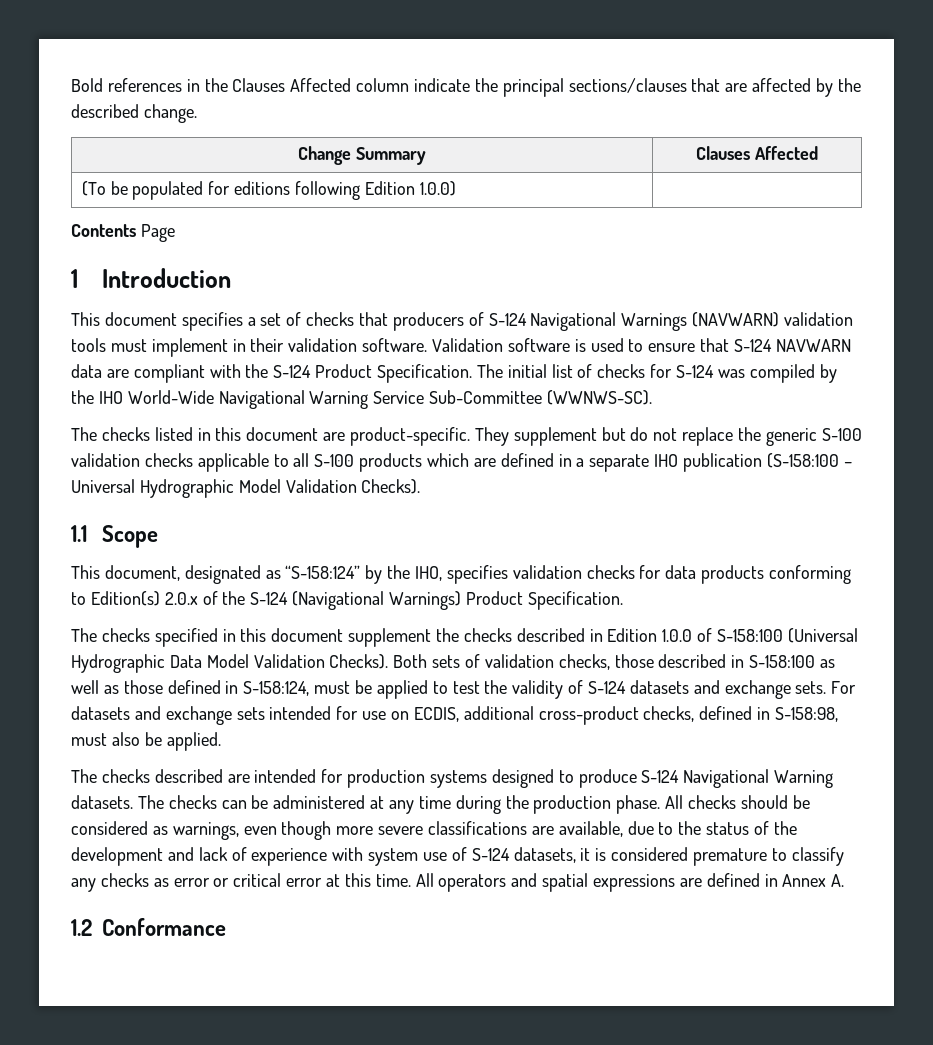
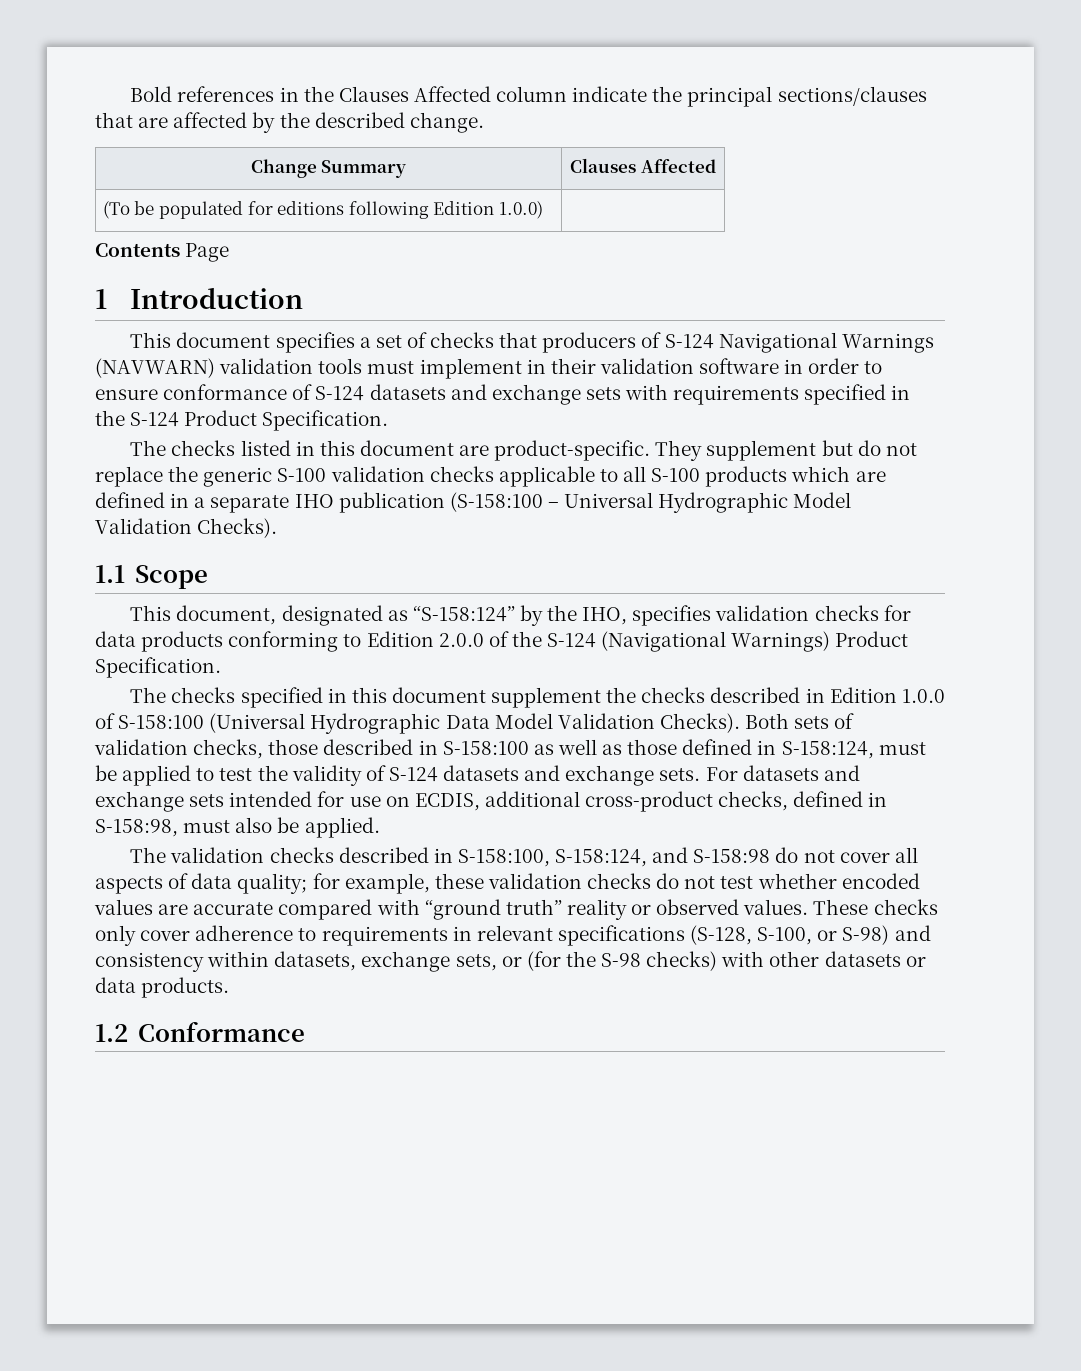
- This document specifies a set of checks that producers of S-124 Navigational Warnings (NAVWARN) validation tools must implement in their validation software. Validation software is used to ensure that S-124 NAVWARN data are compliant with the S-124 Product Specification. The initial list of checks for S-124 was compiled by the IHO World-Wide Navigational Warning Service Sub-Committee (WWNWS-SC).
+ This document specifies a set of checks that producers of S-124 Navigational Warnings (NAVWARN) validation tools must implement in their validation software in order to ensure conformance of S-124 datasets and exchange sets with requirements specified in the S-124 Product Specification.
- This document, designated as “S-158:124” by the IHO, specifies validation checks for data products conforming to Edition(s) 2.0.x of the S-124 (Navigational Warnings) Product Specification.
+ This document, designated as “S-158:124” by the IHO, specifies validation checks for data products conforming to Edition 2.0.0 of the S-124 (Navigational Warnings) Product Specification.
- The checks described are intended for production systems designed to produce S-124 Navigational Warning datasets. The checks can be administered at any time during the production phase. All checks should be considered as warnings, even though more severe classifications are available, due to the status of the development and lack of experience with system use of S-124 datasets, it is considered premature to classify any checks as error or critical error at this time. All operators and spatial expressions are defined in Annex A.
+ The validation checks described in S-158:100, S-158:124, and S-158:98 do not cover all aspects of data quality; for example, these validation checks do not test whether encoded values are accurate compared with “ground truth” reality or observed values. These checks only cover adherence to requirements in relevant specifications (S-128, S-100, or S-98) and consistency within datasets, exchange sets, or (for the S-98 checks) with other datasets or data products.

